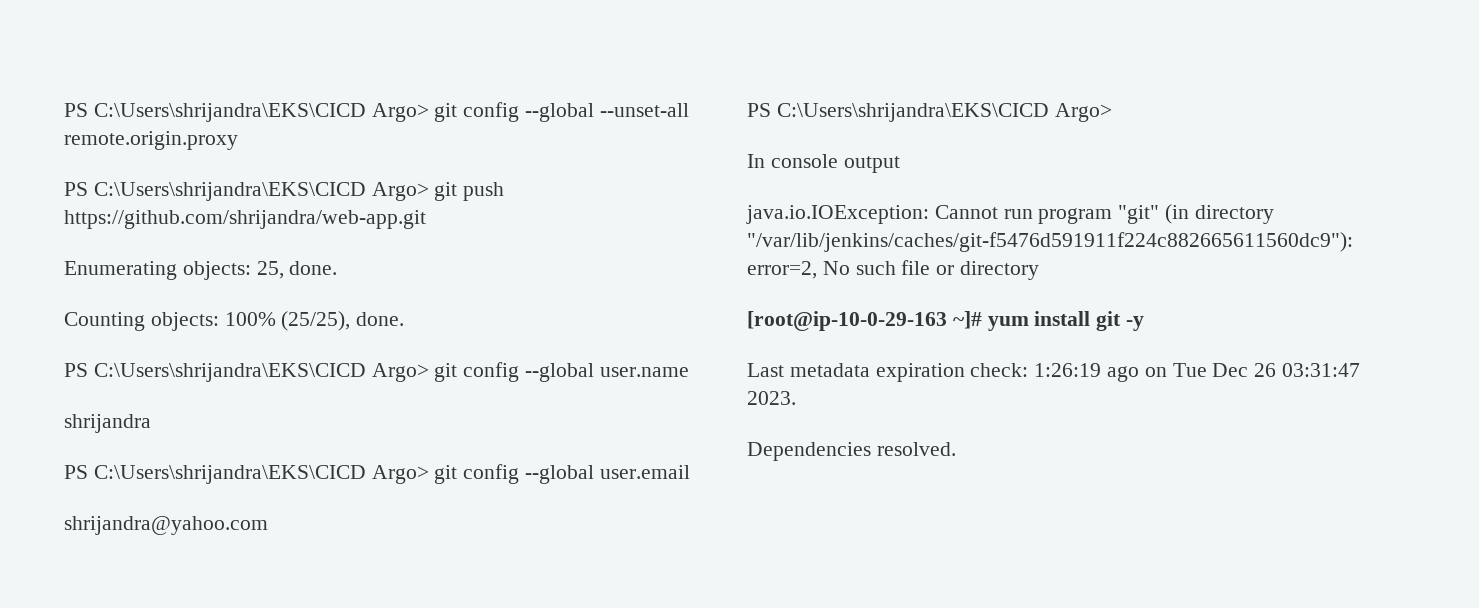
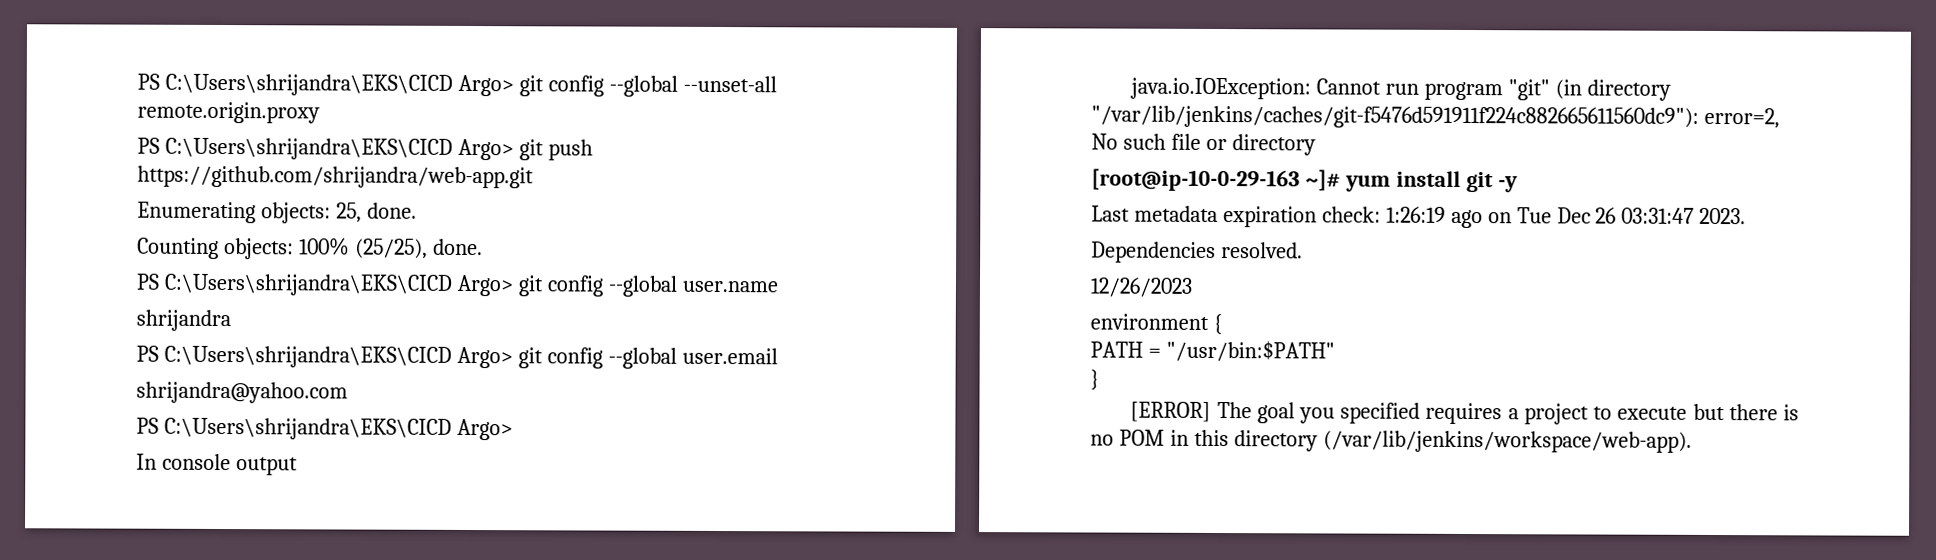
+ 12/26/2023
+ environment {
+ PATH = "/usr/bin:$PATH"
+ }
+ [ERROR] The goal you specified requires a project to execute but there is no POM in this directory (/var/lib/jenkins/workspace/web-app).

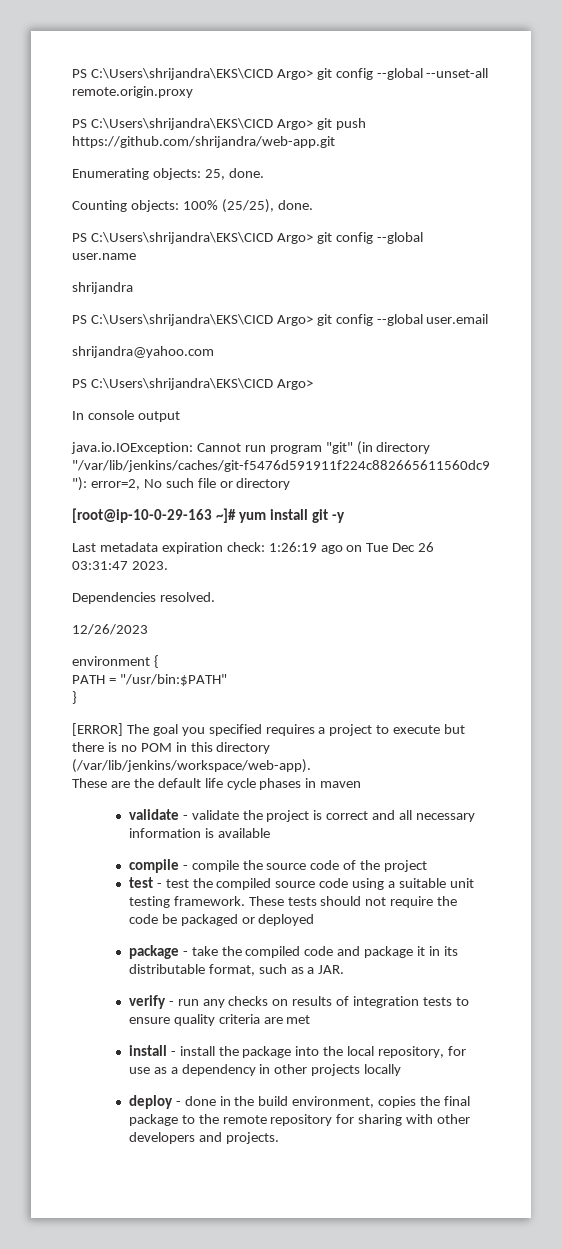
+ These are the default life cycle phases in maven
+ validate - validate the project is correct and all necessary information is available
+ compile - compile the source code of the project
+ test - test the compiled source code using a suitable unit testing framework. These tests should not require the code be packaged or deployed
+ package - take the compiled code and package it in its distributable format, such as a JAR.
+ verify - run any checks on results of integration tests to ensure quality criteria are met
+ install - install the package into the local repository, for use as a dependency in other projects locally
+ deploy - done in the build environment, copies the final package to the remote repository for sharing with other developers and projects.

